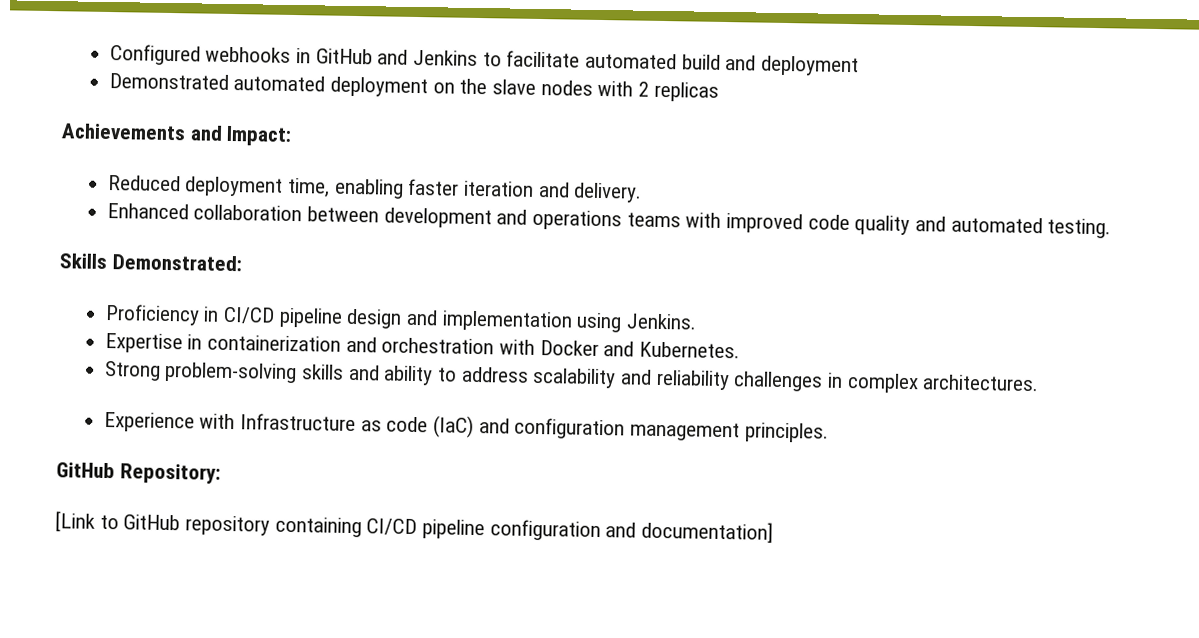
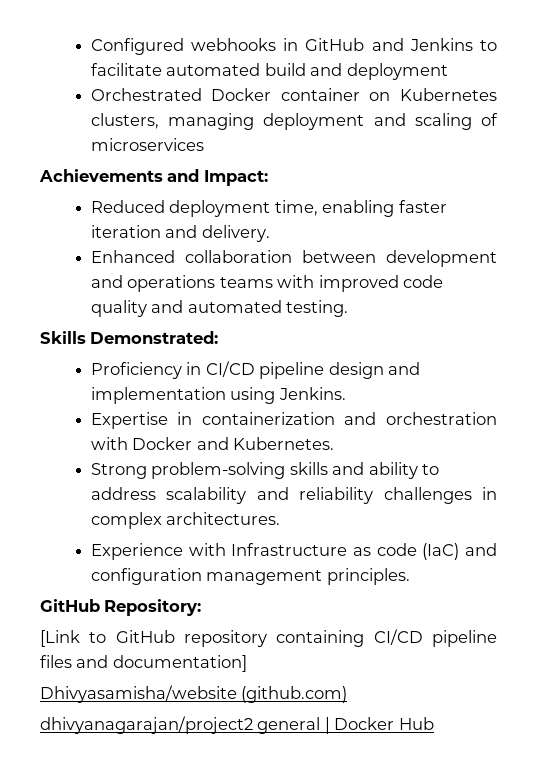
- Demonstrated automated deployment on the slave nodes with 2 replicas
+ Orchestrated Docker container on Kubernetes clusters, managing deployment and scaling of microservices
- [Link to GitHub repository containing CI/CD pipeline configuration and documentation]
+ [Link to GitHub repository containing CI/CD pipeline files and documentation]
+ Dhivyasamisha/website (github.com)
+ dhivyanagarajan/project2 general | Docker Hub

